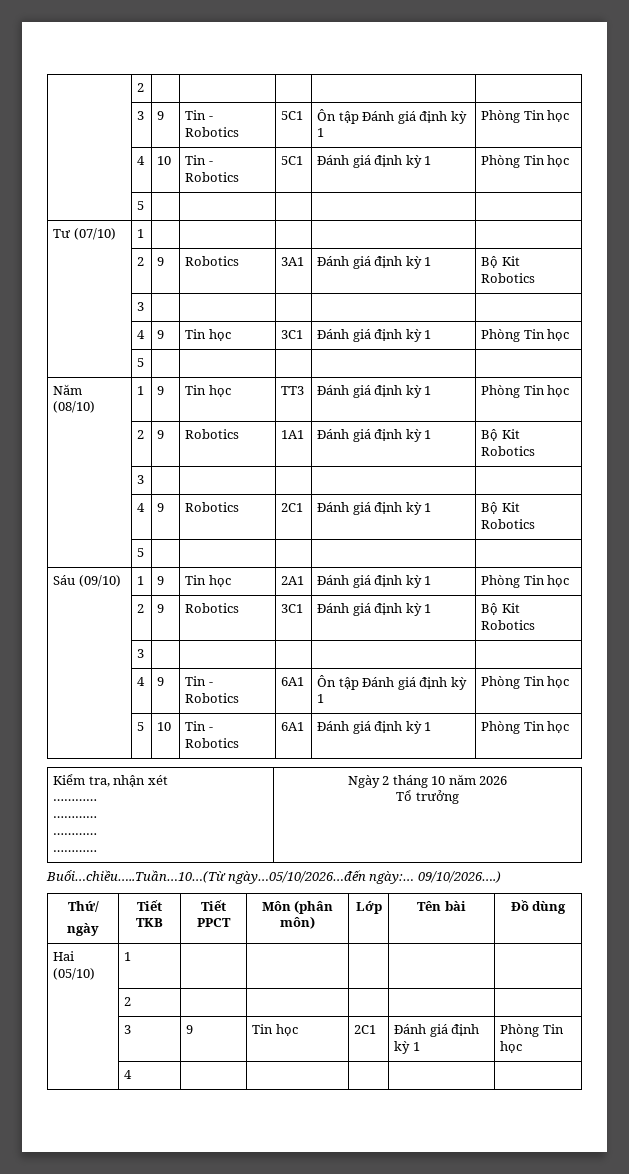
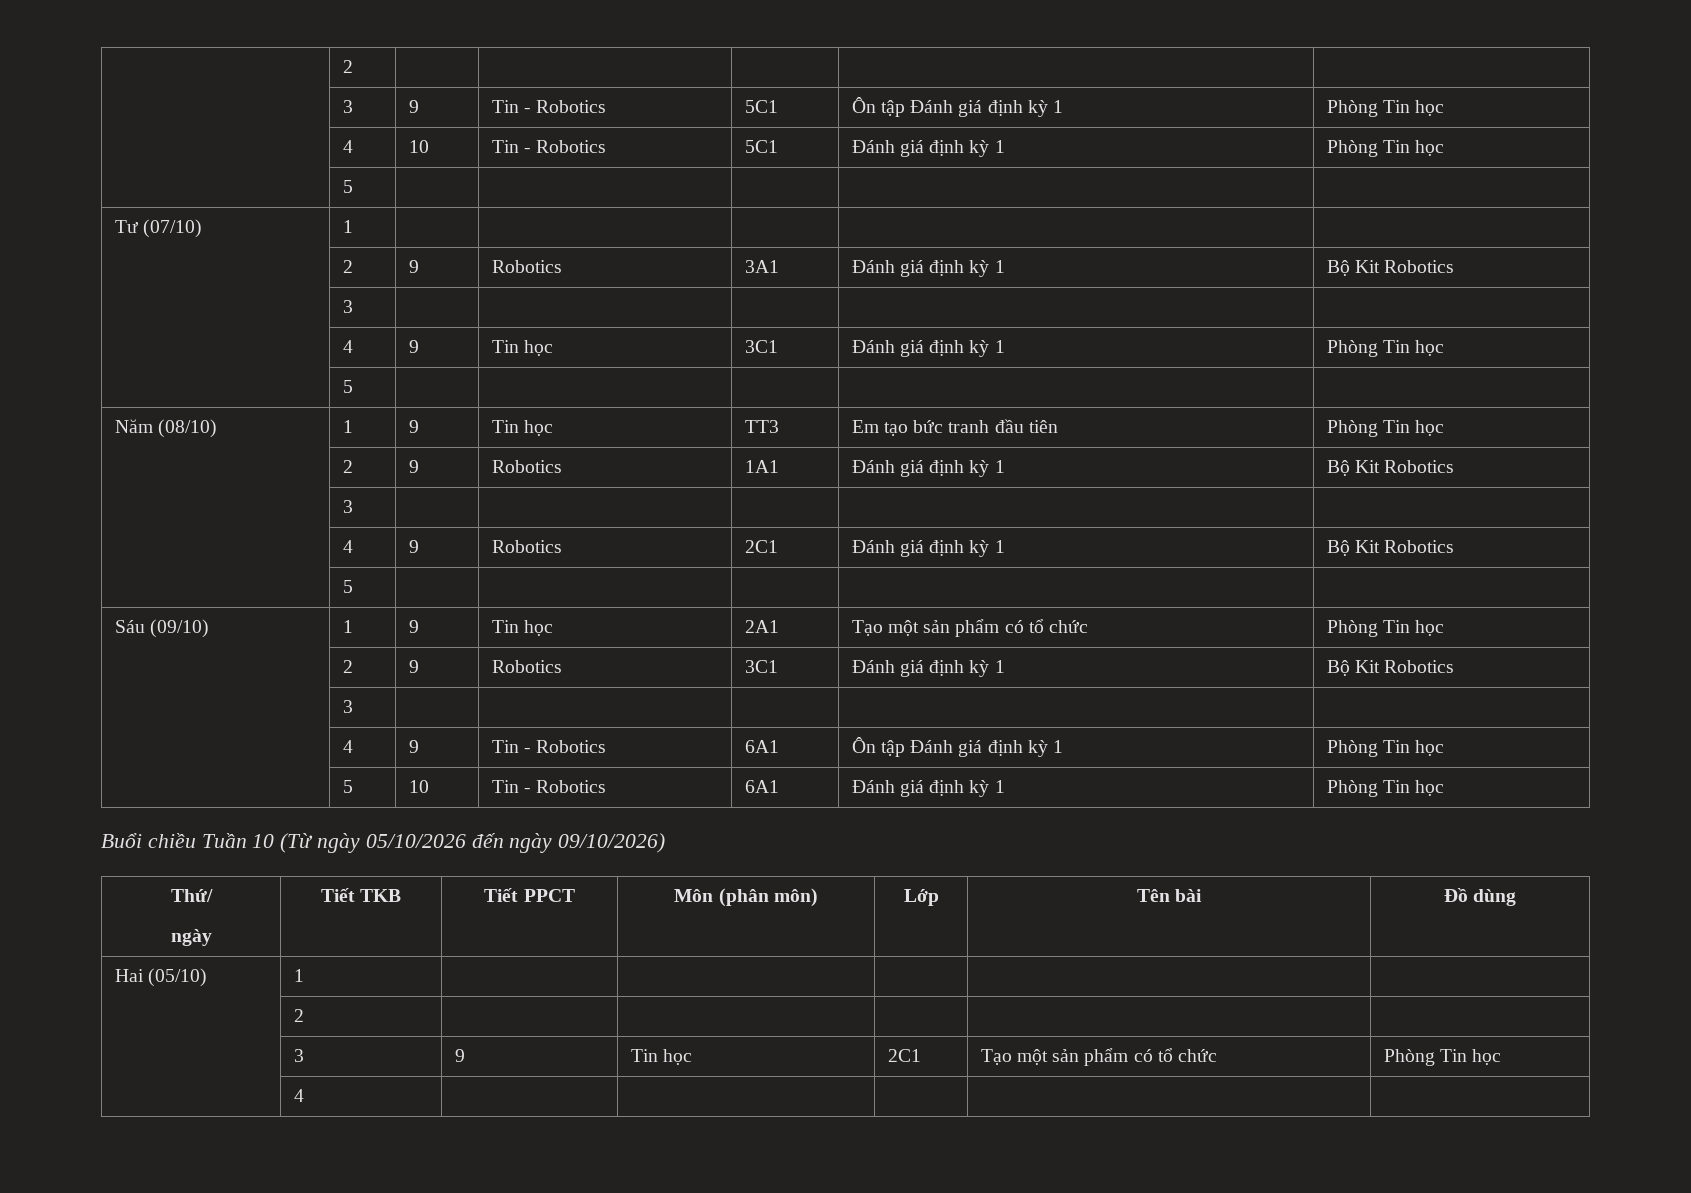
- Năm (08/10) | 1 | 9 | Tin học | TT3 | Đánh giá định kỳ 1 | Phòng Tin học
+ Năm (08/10) | 1 | 9 | Tin học | TT3 | Em tạo bức tranh đầu tiên | Phòng Tin học
- Sáu (09/10) | 1 | 9 | Tin học | 2A1 | Đánh giá định kỳ 1 | Phòng Tin học
+ Sáu (09/10) | 1 | 9 | Tin học | 2A1 | Tạo một sản phẩm có tổ chức | Phòng Tin học
- Kiểm tra, nhận xét
- …………
- …………
- …………
- ………… | Ngày 2 tháng 10 năm 2026
- Tổ trưởng
- Buổi…chiều…..Tuần…10…(Từ ngày…05/10/2026…đến ngày:… 09/10/2026….)
+ Buổi chiều Tuần 10 (Từ ngày 05/10/2026 đến ngày 09/10/2026)
- | 3 | 9 | Tin học | 2C1 | Đánh giá định kỳ 1 | Phòng Tin học
+ | 3 | 9 | Tin học | 2C1 | Tạo một sản phẩm có tổ chức | Phòng Tin học

